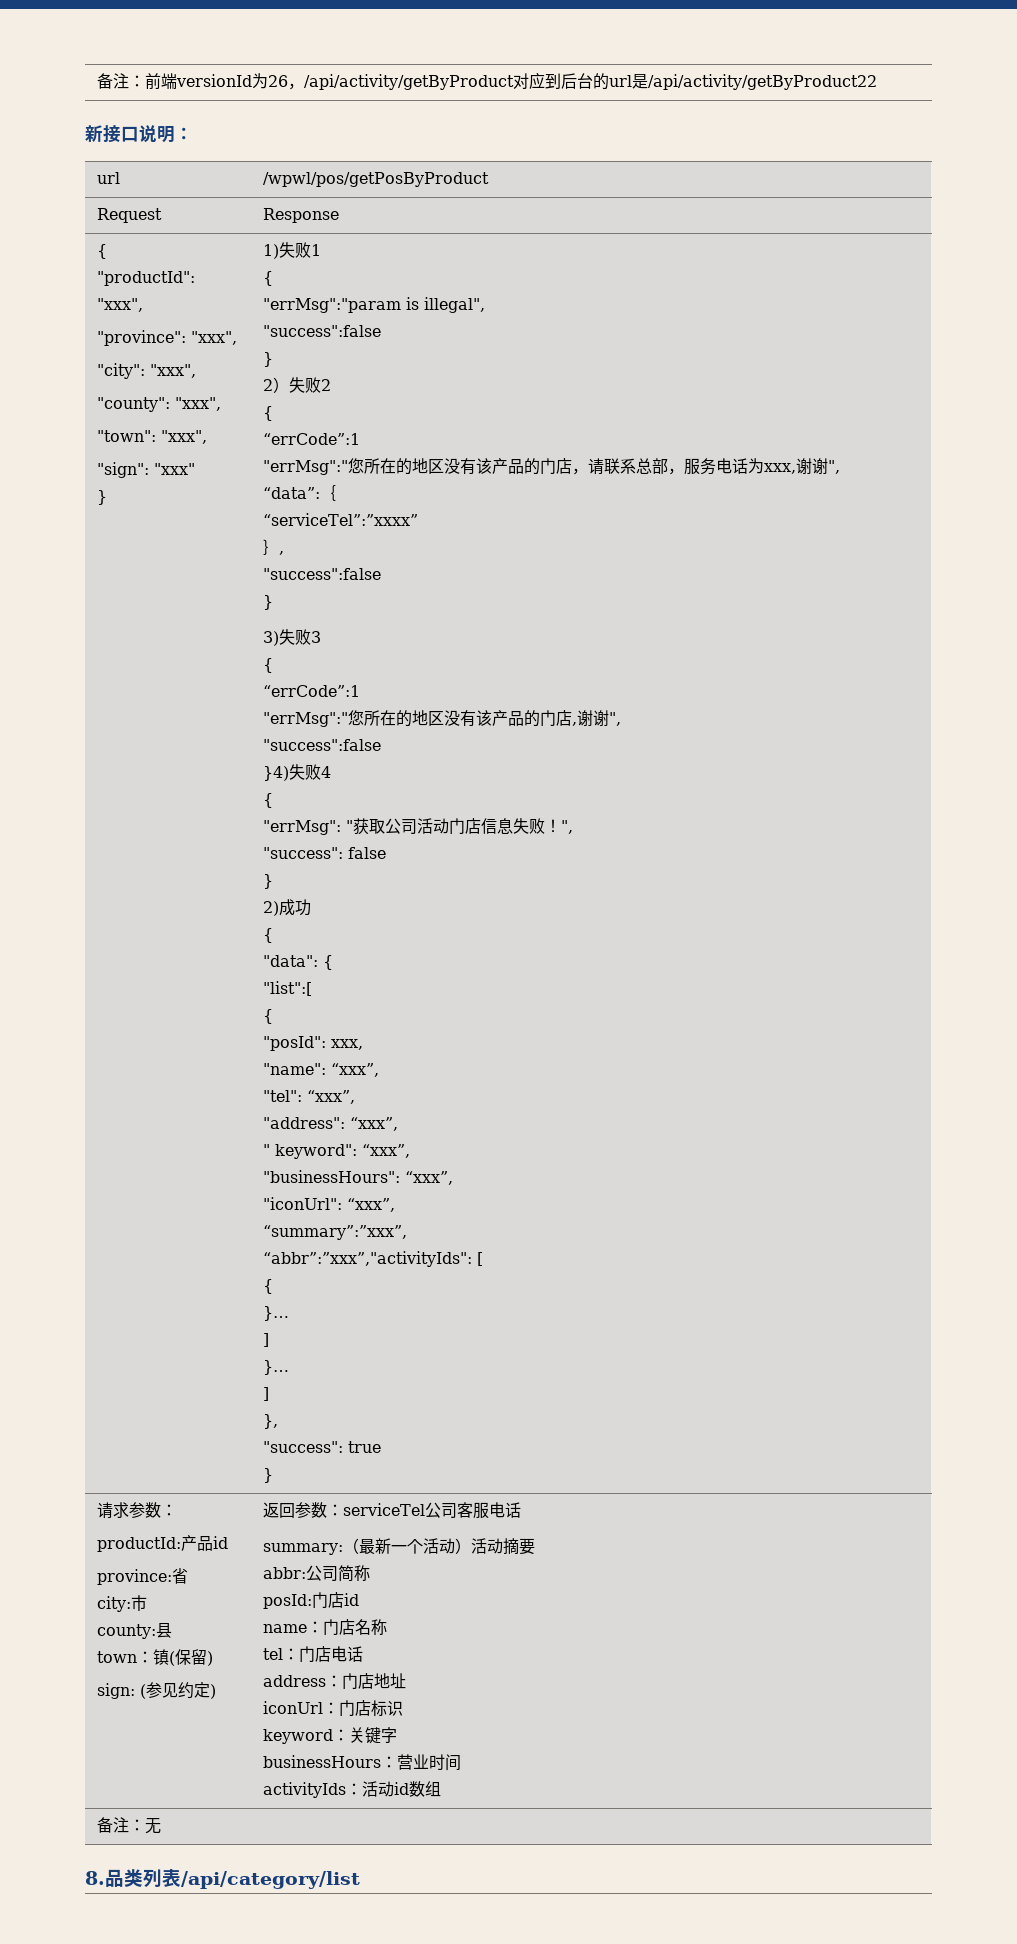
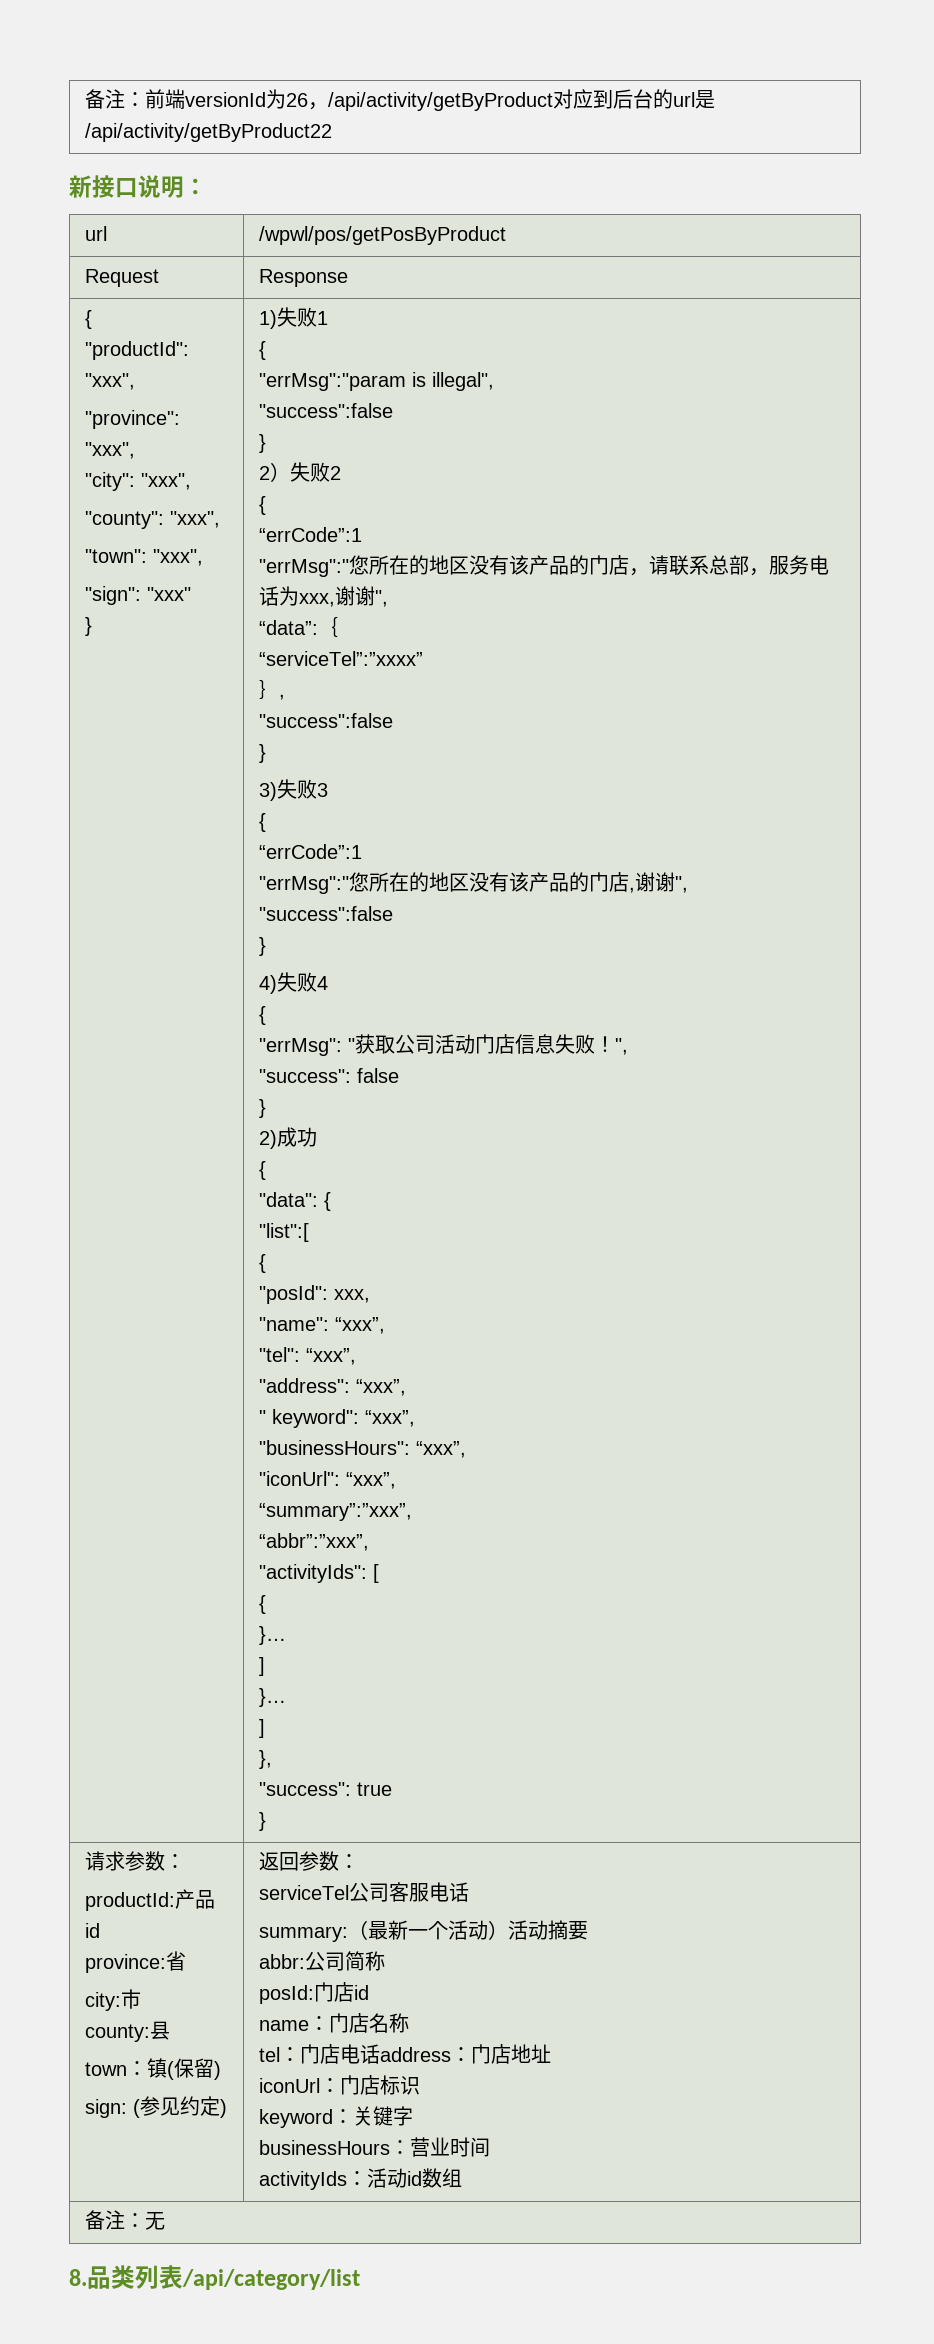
  "errMsg":"您所在的地区没有该产品的门店,谢谢",
  "success":false
- }4)失败4
+ }
+ 4)失败4
- “abbr”:”xxx”,"activityIds": [
+ “abbr”:”xxx”,
+ "activityIds": [
- 返回参数：serviceTel公司客服电话
+ 返回参数：
+ serviceTel公司客服电话
- tel：门店电话
- address：门店地址
+ tel：门店电话address：门店地址

